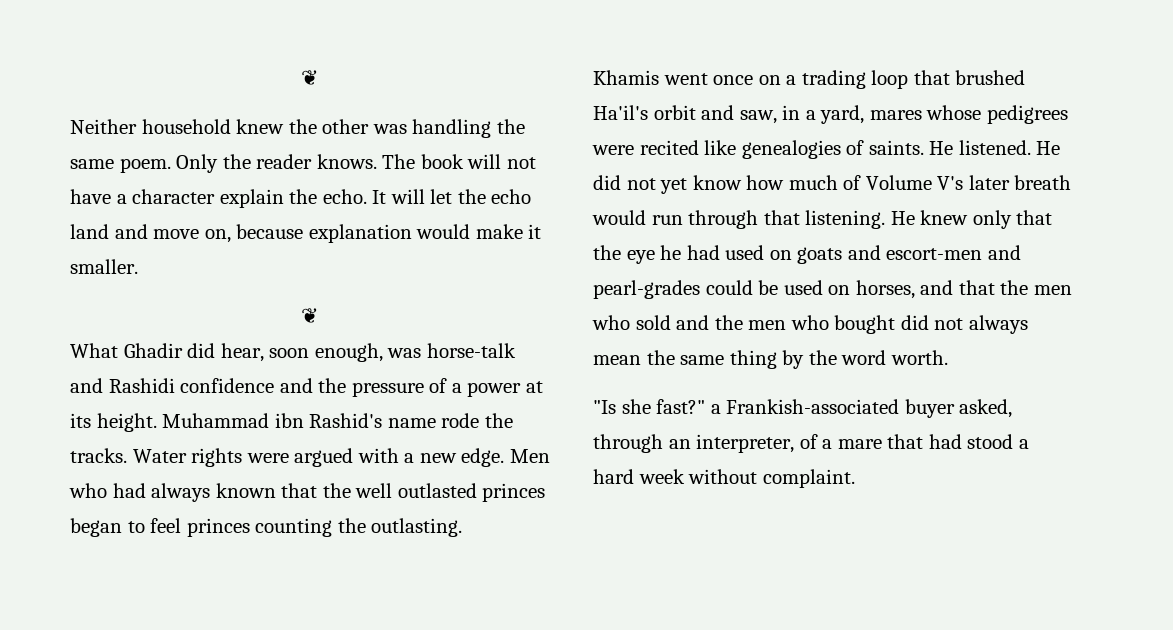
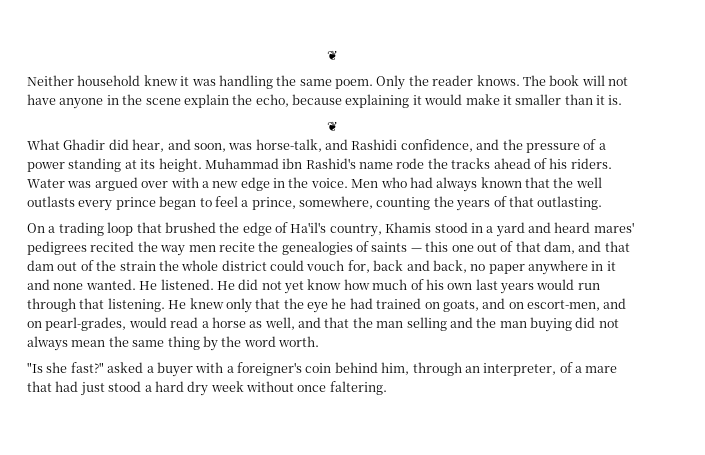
- Neither household knew the other was handling the same poem.
+ Neither household knew it was handling the same poem.
- The book will not have a character explain the echo. It will let the echo land and move on, because explanation would make it smaller.
+ The book will not have anyone in the scene explain the echo, because explaining it would make it smaller than it is.
- What Ghadir did hear, soon enough, was horse-talk and Rashidi confidence and the pressure of a power at its height.
+ What Ghadir did hear, and soon, was horse-talk, and Rashidi confidence, and the pressure of a power standing at its height.
- Muhammad ibn Rashid's name rode the tracks. Water rights were argued with a new edge.
+ Muhammad ibn Rashid's name rode the tracks ahead of his riders. Water was argued over with a new edge in the voice.
- Men who had always known that the well outlasted princes began to feel princes counting the outlasting.
- Khamis went once on a trading loop that brushed Ha'il's orbit and saw, in a yard, mares whose pedigrees were recited like genealogies of saints.
+ Men who had always known that the well outlasts every prince began to feel a prince, somewhere, counting the years of that outlasting.
+ On a trading loop that brushed the edge of Ha'il's country, Khamis stood in a yard and heard mares' pedigrees recited the way men recite the genealogies of saints — this one out of that dam, and that dam out of the strain the whole district could vouch for, back and back, no paper anywhere in it and none wanted.
- He did not yet know how much of Volume V's later breath would run through that listening.
+ He did not yet know how much of his own last years would run through that listening.
- He knew only that the eye he had used on goats and escort-men and pearl-grades could be used on horses, and that the men who sold and the men who bought did not always mean the same thing by the word worth.
+ He knew only that the eye he had trained on goats, and on escort-men, and on pearl-grades, would read a horse as well, and that the man selling and the man buying did not always mean the same thing by the word worth.
- "Is she fast?" a Frankish-associated buyer asked, through an interpreter, of a mare that had stood a hard week without complaint.
+ "Is she fast?" asked a buyer with a foreigner's coin behind him, through an interpreter, of a mare that had just stood a hard dry week without once faltering.

